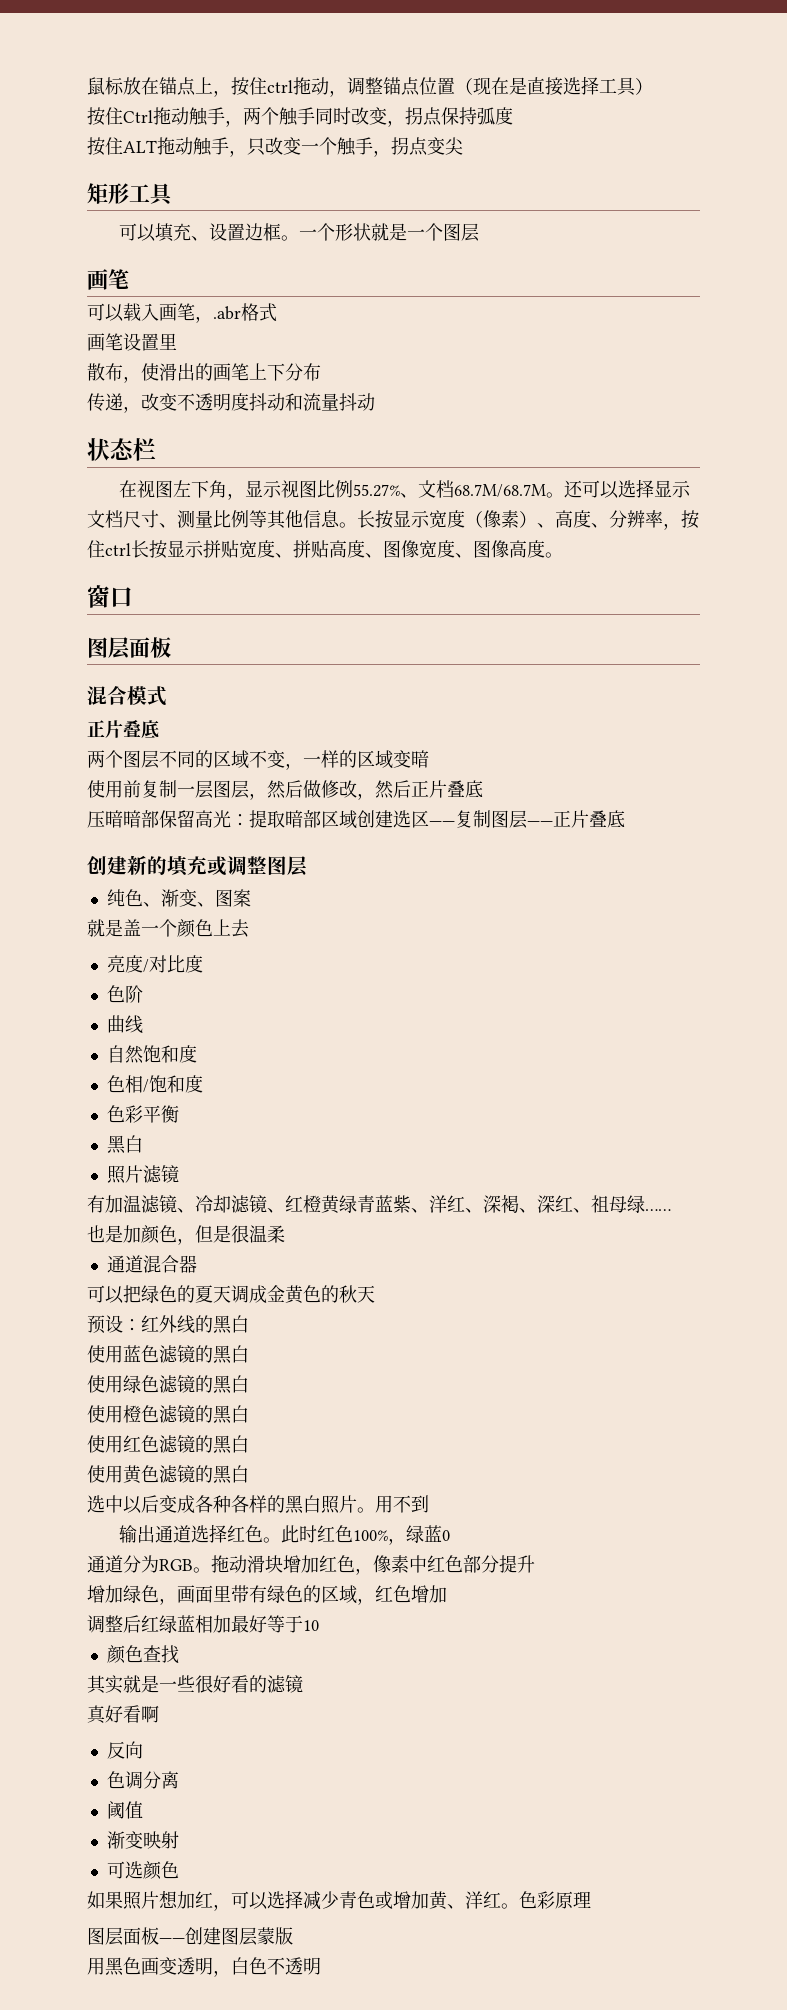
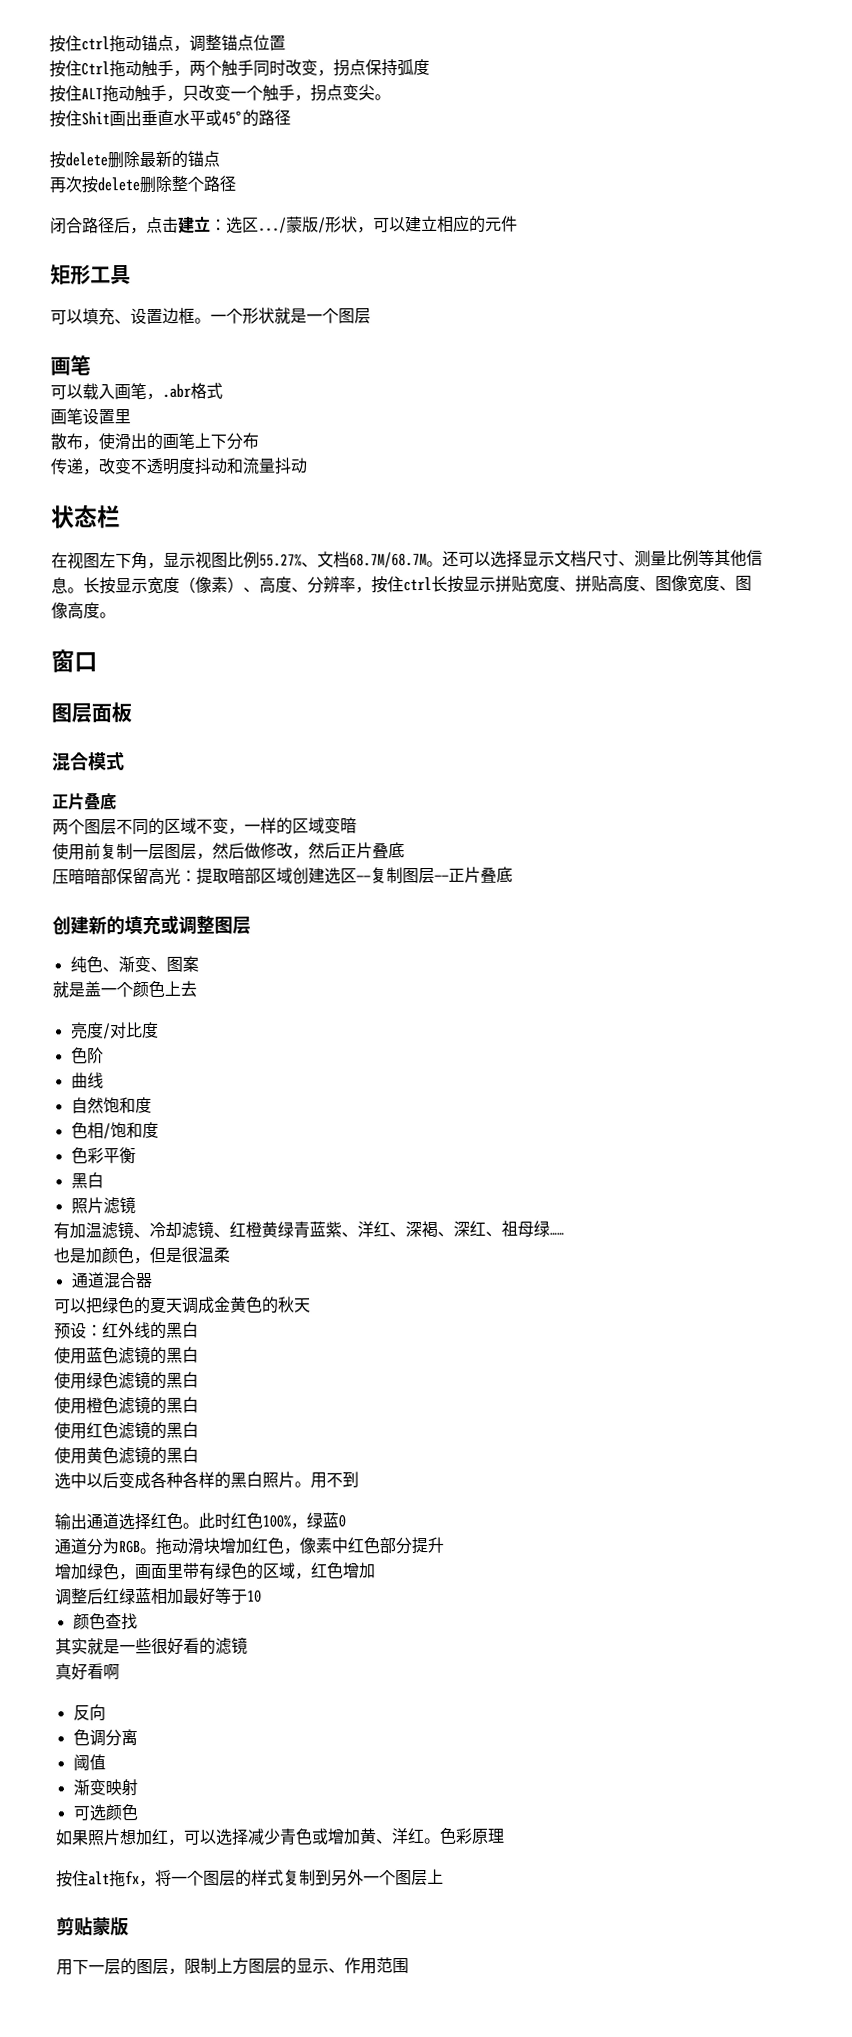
- 鼠标放在锚点上，按住ctrl拖动，调整锚点位置（现在是直接选择工具）
+ 按住ctrl拖动锚点，调整锚点位置
- 按住ALT拖动触手，只改变一个触手，拐点变尖
+ 按住ALT拖动触手，只改变一个触手，拐点变尖。
+ 按住Shit画出垂直水平或45°的路径
+ 按delete删除最新的锚点
+ 再次按delete删除整个路径
+ 闭合路径后，点击建立：选区.../蒙版/形状，可以建立相应的元件
- 图层面板——创建图层蒙版
- 用黑色画变透明，白色不透明
+ 按住alt拖fx，将一个图层的样式复制到另外一个图层上
+ 剪贴蒙版
+ 用下一层的图层，限制上方图层的显示、作用范围

